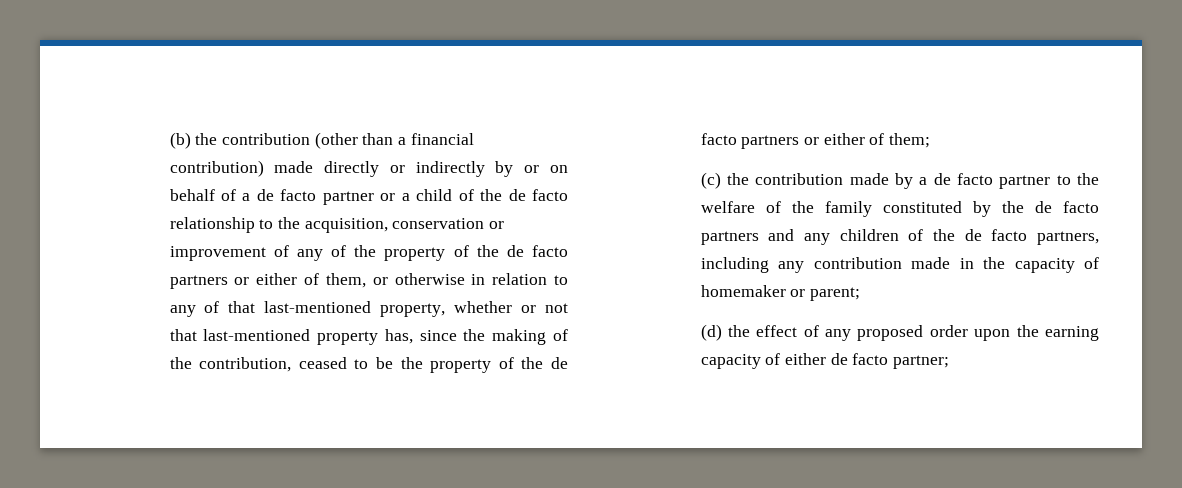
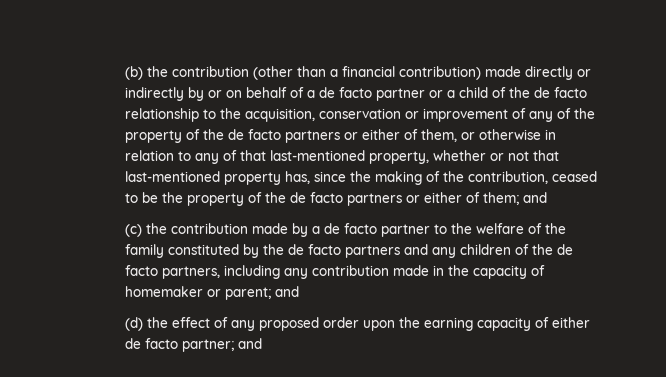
- (b) the contribution (other than a financial contribution) made directly or indirectly by or on behalf of a de facto partner or a child of the de facto relationship to the acquisition, conservation or improvement of any of the property of the de facto partners or either of them, or otherwise in relation to any of that last-mentioned property, whether or not that last-mentioned property has, since the making of the contribution, ceased to be the property of the de facto partners or either of them;
+ (b) the contribution (other than a financial contribution) made directly or indirectly by or on behalf of a de facto partner or a child of the de facto relationship to the acquisition, conservation or improvement of any of the property of the de facto partners or either of them, or otherwise in relation to any of that last-mentioned property, whether or not that last-mentioned property has, since the making of the contribution, ceased to be the property of the de facto partners or either of them; and
- (c) the contribution made by a de facto partner to the welfare of the family constituted by the de facto partners and any children of the de facto partners, including any contribution made in the capacity of homemaker or parent;
+ (c) the contribution made by a de facto partner to the welfare of the family constituted by the de facto partners and any children of the de facto partners, including any contribution made in the capacity of homemaker or parent; and
- (d) the effect of any proposed order upon the earning capacity of either de facto partner;
+ (d) the effect of any proposed order upon the earning capacity of either de facto partner; and

